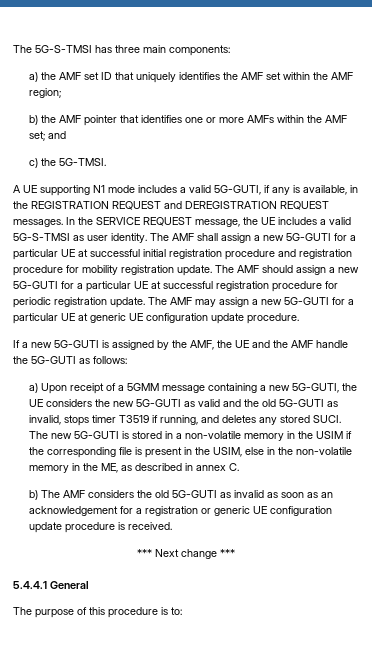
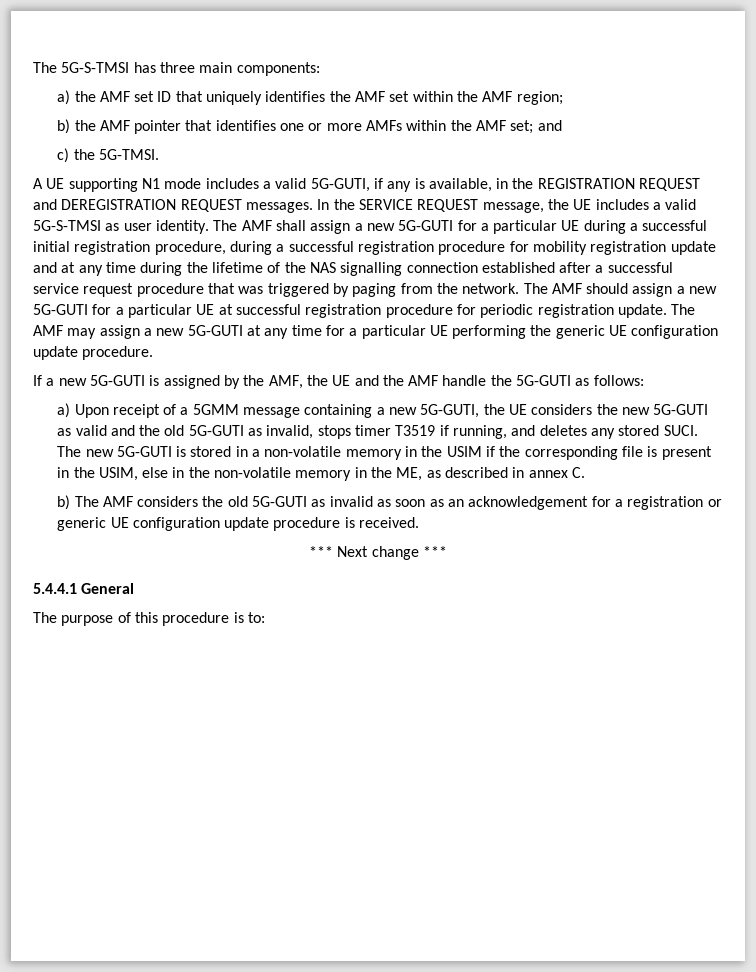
- The AMF shall assign a new 5G-GUTI for a particular UE at successful initial registration procedure and registration procedure for mobility registration update.
+ The AMF shall assign a new 5G-GUTI for a particular UE during a successful initial registration procedure, during a successful registration procedure for mobility registration update and at any time during the lifetime of the NAS signalling connection established after a successful service request procedure that was triggered by paging from the network.
- The AMF may assign a new 5G-GUTI for a particular UE at generic UE configuration update procedure.
+ The AMF may assign a new 5G-GUTI at any time for a particular UE performing the generic UE configuration update procedure.

